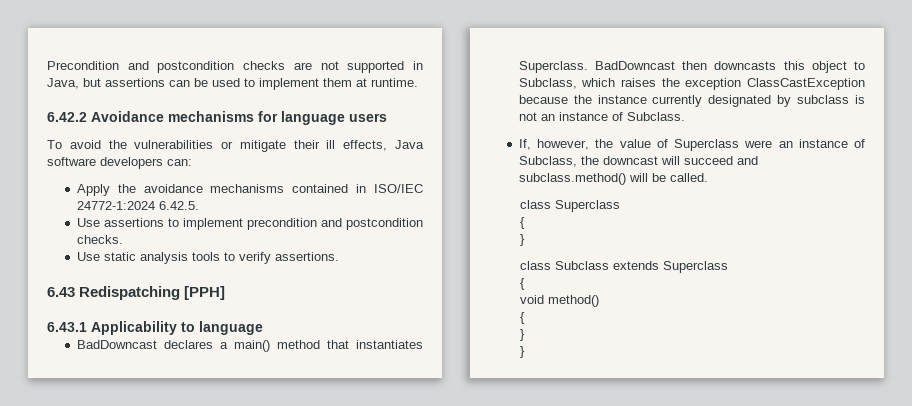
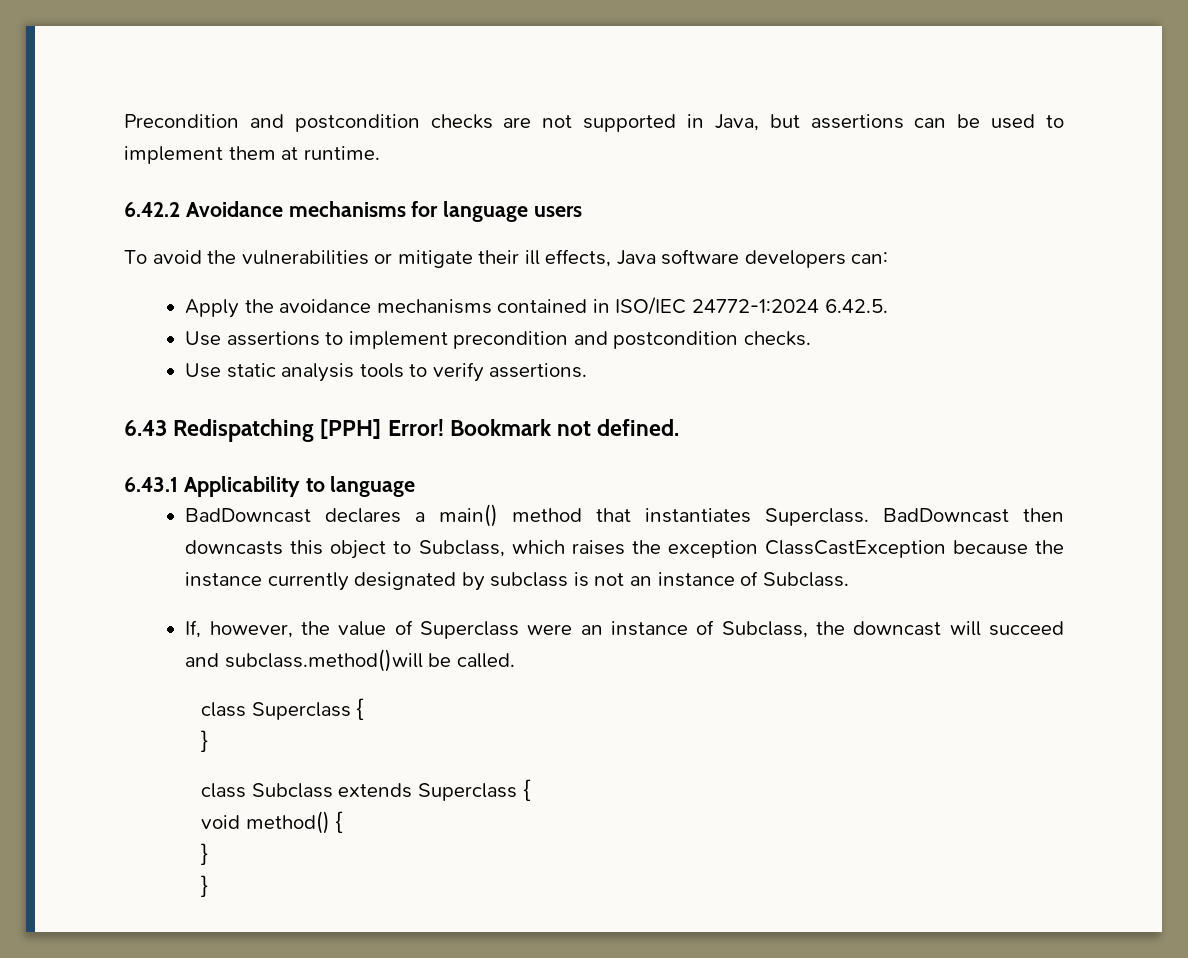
- 6.43 Redispatching [PPH]
+ 6.43 Redispatching [PPH] Error! Bookmark not defined.
- If, however, the value of Superclass were an instance of Subclass, the downcast will succeed and subclass.method() will be called.
+ If, however, the value of Superclass were an instance of Subclass, the downcast will succeed and subclass.method()will be called.
- class Superclass
- {
+ class Superclass {
- class Subclass extends Superclass
- {
+ class Subclass extends Superclass {
- void method()
- {
+ void method() {

